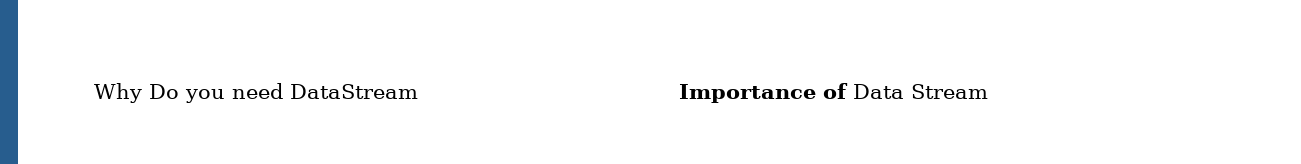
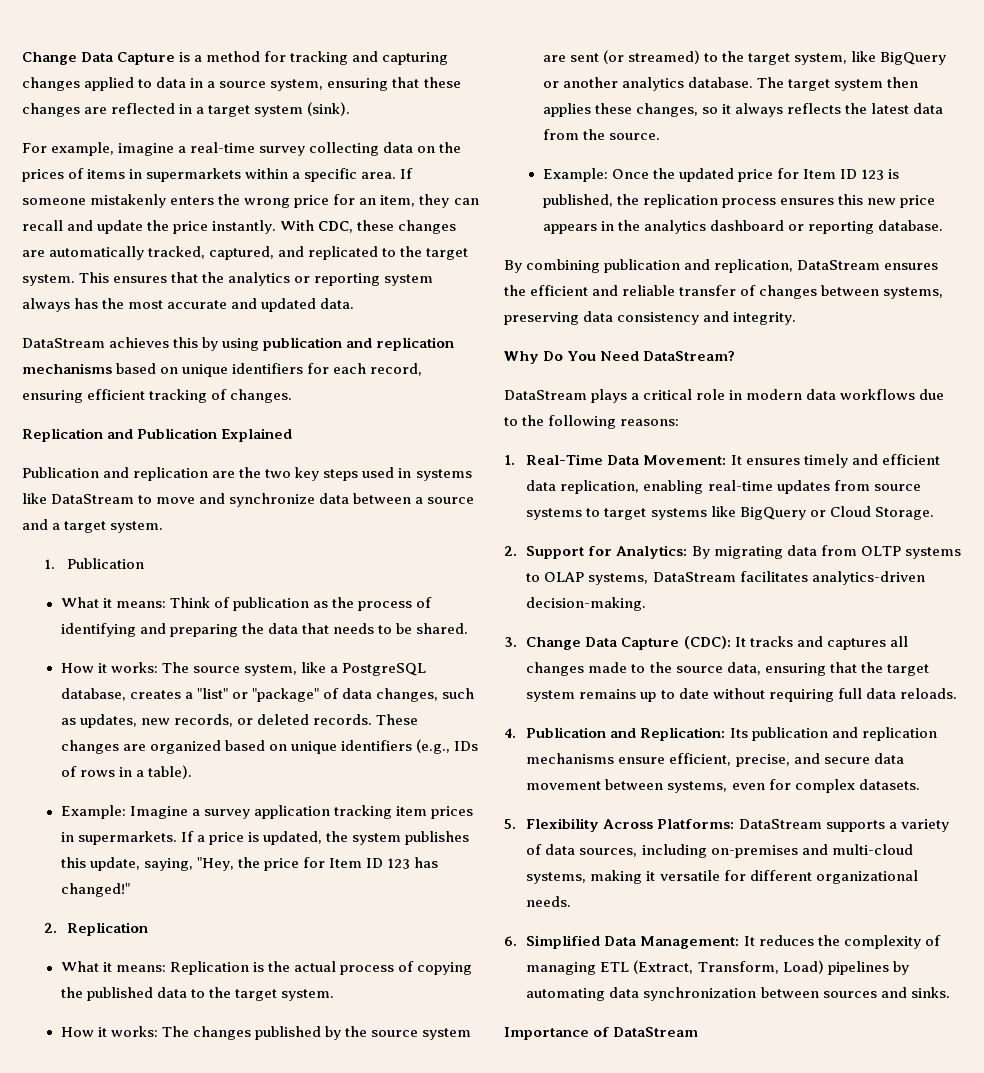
- Why Do you need DataStream
+ Change Data Capture is a method for tracking and capturing changes applied to data in a source system, ensuring that these changes are reflected in a target system (sink).
+ For example, imagine a real-time survey collecting data on the prices of items in supermarkets within a specific area. If someone mistakenly enters the wrong price for an item, they can recall and update the price instantly. With CDC, these changes are automatically tracked, captured, and replicated to the target system. This ensures that the analytics or reporting system always has the most accurate and updated data.
+ DataStream achieves this by using publication and replication mechanisms based on unique identifiers for each record, ensuring efficient tracking of changes.
+ Replication and Publication Explained
+ Publication and replication are the two key steps used in systems like DataStream to move and synchronize data between a source and a target system.
+ 1. Publication
+ What it means: Think of publication as the process of identifying and preparing the data that needs to be shared.
+ How it works: The source system, like a PostgreSQL database, creates a "list" or "package" of data changes, such as updates, new records, or deleted records. These changes are organized based on unique identifiers (e.g., IDs of rows in a table).
+ Example: Imagine a survey application tracking item prices in supermarkets. If a price is updated, the system publishes this update, saying, "Hey, the price for Item ID 123 has changed!"
+ 2. Replication
+ What it means: Replication is the actual process of copying the published data to the target system.
+ How it works: The changes published by the source system are sent (or streamed) to the target system, like BigQuery or another analytics database. The target system then applies these changes, so it always reflects the latest data from the source.
+ Example: Once the updated price for Item ID 123 is published, the replication process ensures this new price appears in the analytics dashboard or reporting database.
+ By combining publication and replication, DataStream ensures the efficient and reliable transfer of changes between systems, preserving data consistency and integrity.
+ Why Do You Need DataStream?
+ DataStream plays a critical role in modern data workflows due to the following reasons:
+ 1. Real-Time Data Movement: It ensures timely and efficient data replication, enabling real-time updates from source systems to target systems like BigQuery or Cloud Storage.
+ 2. Support for Analytics: By migrating data from OLTP systems to OLAP systems, DataStream facilitates analytics-driven decision-making.
+ 3. Change Data Capture (CDC): It tracks and captures all changes made to the source data, ensuring that the target system remains up to date without requiring full data reloads.
+ 4. Publication and Replication: Its publication and replication mechanisms ensure efficient, precise, and secure data movement between systems, even for complex datasets.
+ 5. Flexibility Across Platforms: DataStream supports a variety of data sources, including on-premises and multi-cloud systems, making it versatile for different organizational needs.
+ 6. Simplified Data Management: It reduces the complexity of managing ETL (Extract, Transform, Load) pipelines by automating data synchronization between sources and sinks.
- Importance of Data Stream
+ Importance of DataStream

